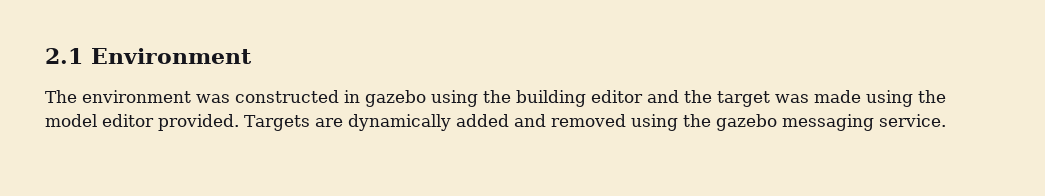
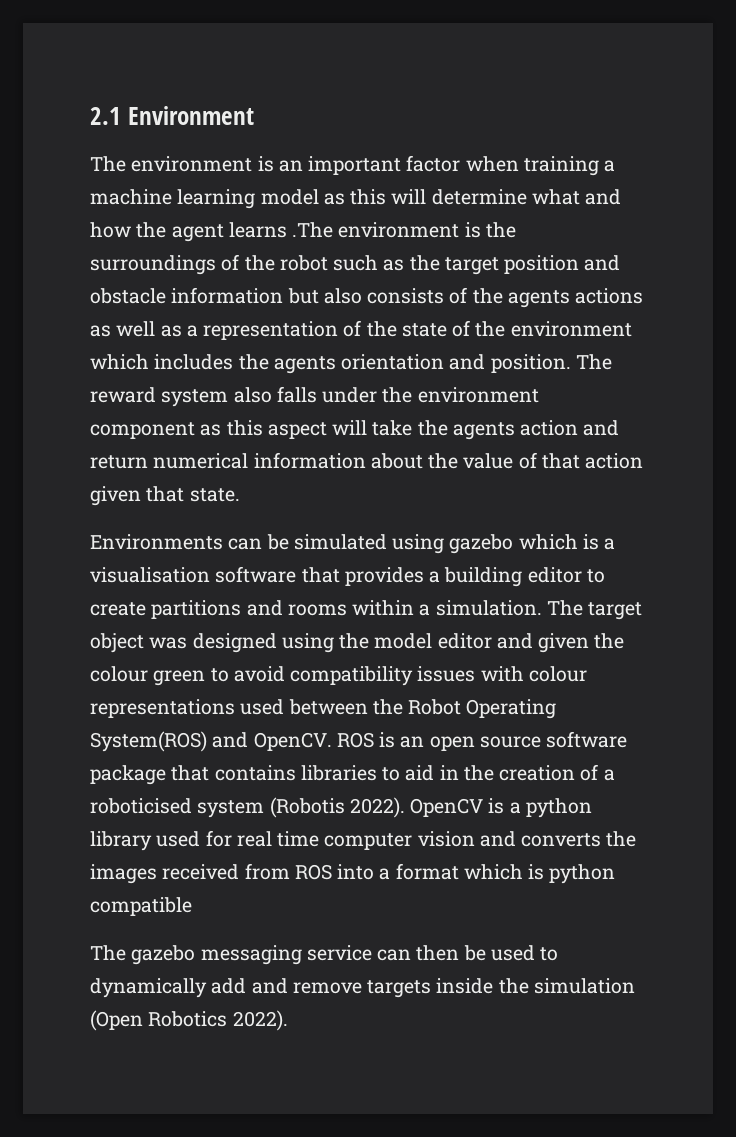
- The environment was constructed in gazebo using the building editor and the target was made using the model editor provided. Targets are dynamically added and removed using the gazebo messaging service.
+ The environment is an important factor when training a machine learning model as this will determine what and how the agent learns .The environment is the surroundings of the robot such as the target position and obstacle information but also consists of the agents actions as well as a representation of the state of the environment which includes the agents orientation and position. The reward system also falls under the environment component as this aspect will take the agents action and return numerical information about the value of that action given that state.
+ Environments can be simulated using gazebo which is a visualisation software that provides a building editor to create partitions and rooms within a simulation. The target object was designed using the model editor and given the colour green to avoid compatibility issues with colour representations used between the Robot Operating System(ROS) and OpenCV. ROS is an open source software package that contains libraries to aid in the creation of a roboticised system (Robotis 2022). OpenCV is a python library used for real time computer vision and converts the images received from ROS into a format which is python compatible
+ The gazebo messaging service can then be used to dynamically add and remove targets inside the simulation (Open Robotics 2022).

